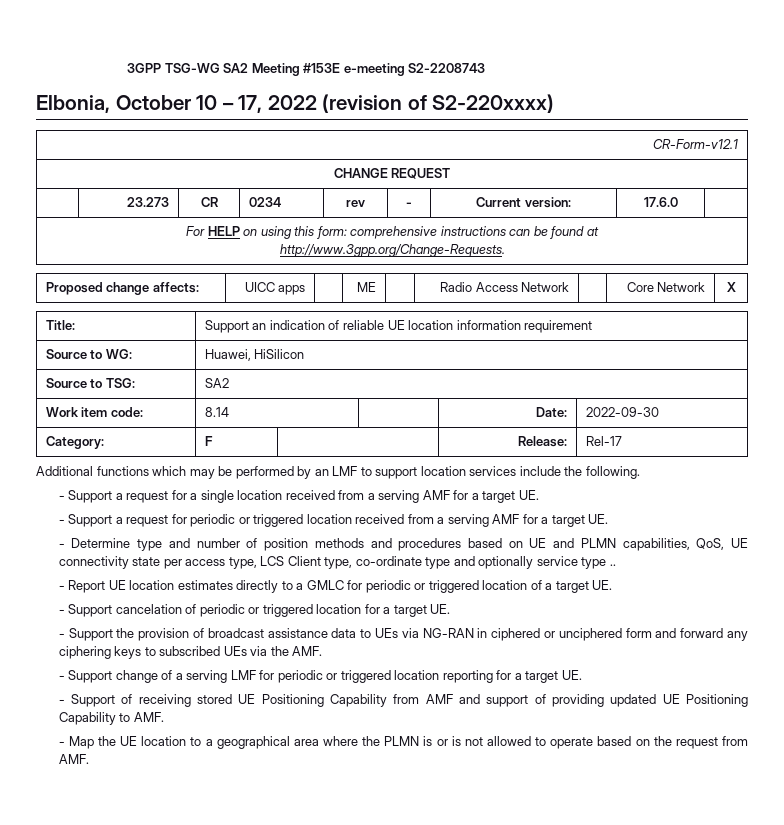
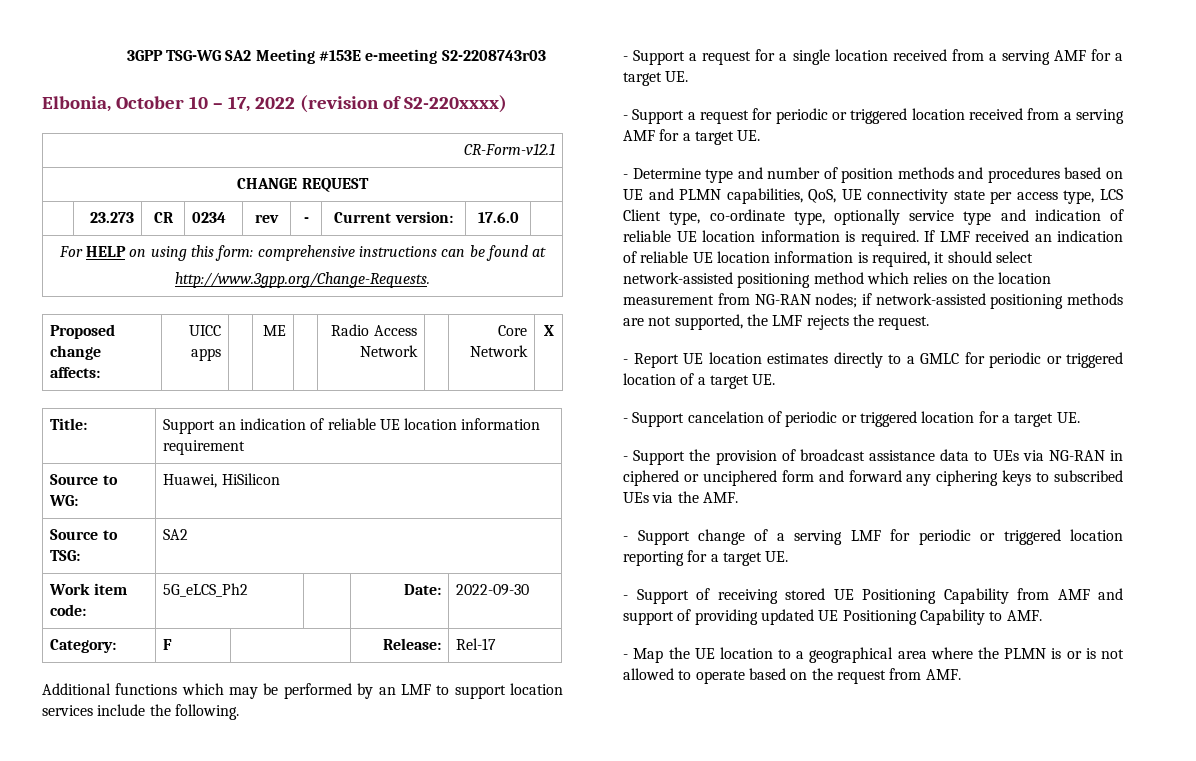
- 3GPP TSG-WG SA2 Meeting #153E e-meeting S2-2208743
+ 3GPP TSG-WG SA2 Meeting #153E e-meeting S2-2208743r03
- Work item code: | 8.14 | | Date: | 2022-09-30
+ Work item code: | 5G_eLCS_Ph2 | | Date: | 2022-09-30
- - Determine type and number of position methods and procedures based on UE and PLMN capabilities, QoS, UE connectivity state per access type, LCS Client type, co-ordinate type and optionally service type ..
+ - Determine type and number of position methods and procedures based on UE and PLMN capabilities, QoS, UE connectivity state per access type, LCS Client type, co-ordinate type, optionally service type and indication of reliable UE location information is required. If LMF received an indication of reliable UE location information is required, it should select network-assisted positioning method which relies on the location measurement from NG-RAN nodes; if network-assisted positioning methods are not supported, the LMF rejects the request.

